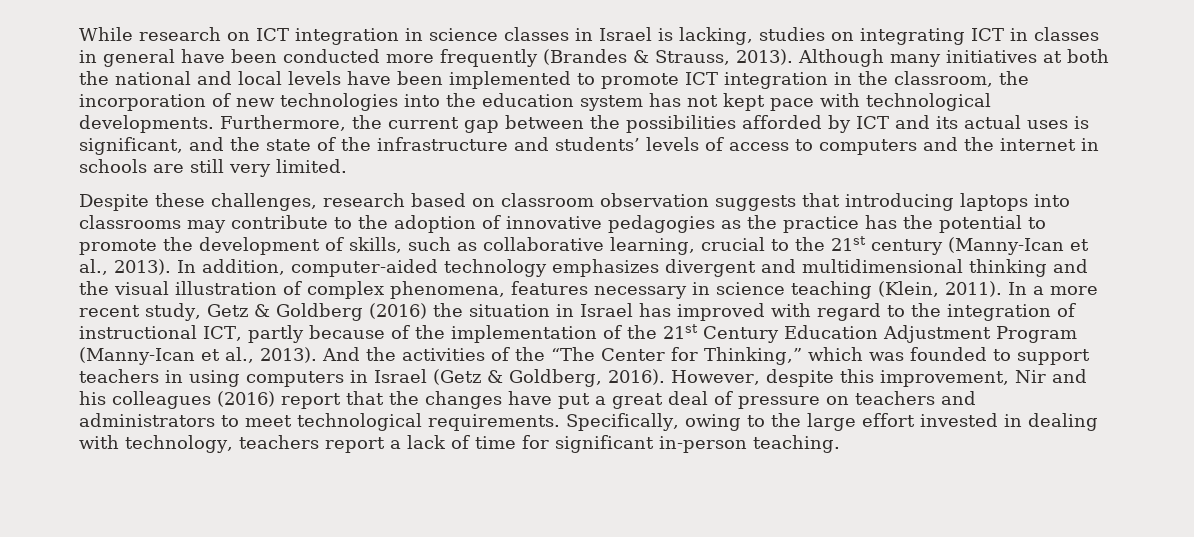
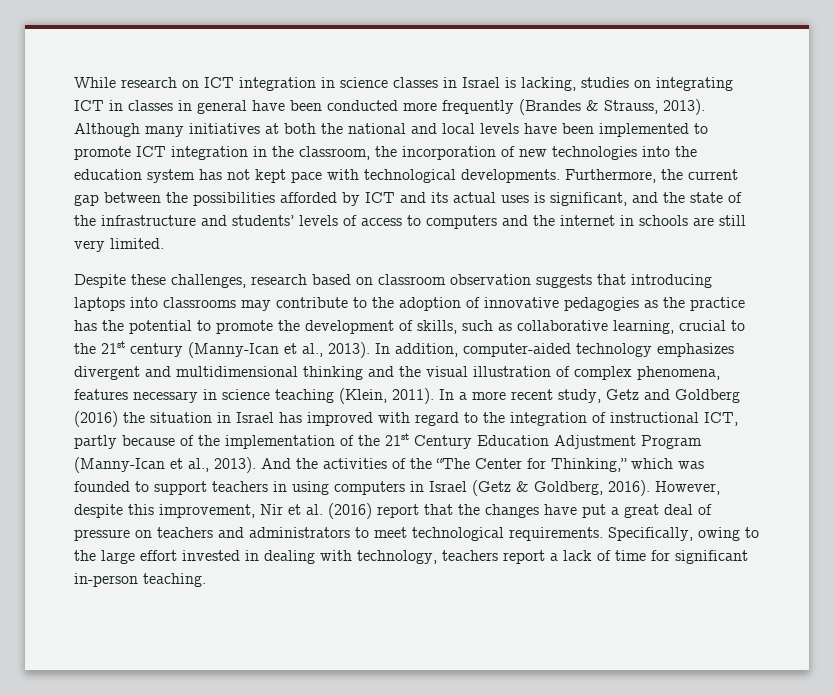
- In a more recent study, Getz & Goldberg (2016) the situation in Israel has improved with regard to the integration of instructional ICT, partly because of the implementation of the 21st Century Education Adjustment Program (Manny-Ican et al., 2013).
+ In a more recent study, Getz and Goldberg (2016) the situation in Israel has improved with regard to the integration of instructional ICT, partly because of the implementation of the 21st Century Education Adjustment Program (Manny-Ican et al., 2013).
- However, despite this improvement, Nir and his colleagues (2016) report that the changes have put a great deal of pressure on teachers and administrators to meet technological requirements.
+ However, despite this improvement, Nir et al. (2016) report that the changes have put a great deal of pressure on teachers and administrators to meet technological requirements.

